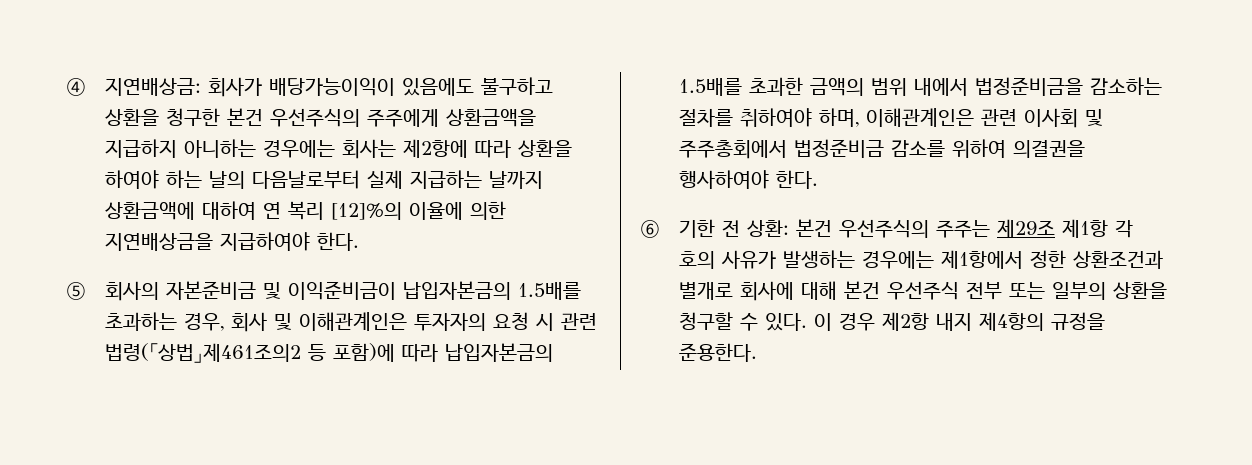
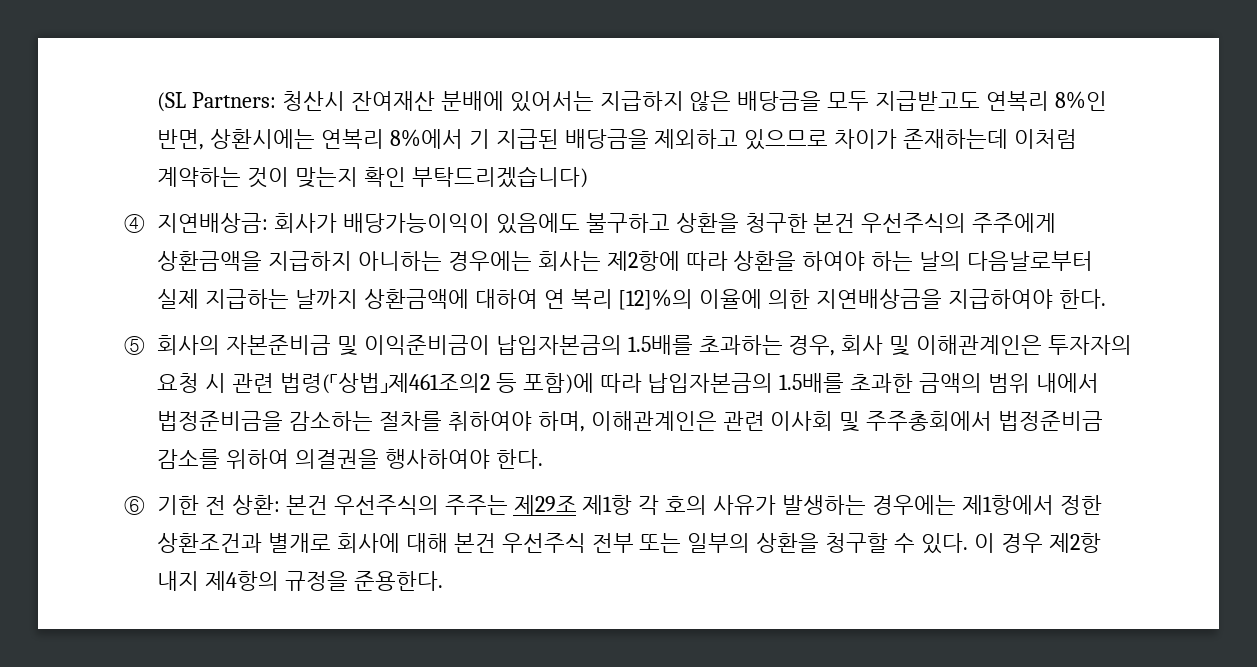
+ (SL Partners: 청산시 잔여재산 분배에 있어서는 지급하지 않은 배당금을 모두 지급받고도 연복리 8%인 반면, 상환시에는 연복리 8%에서 기 지급된 배당금을 제외하고 있으므로 차이가 존재하는데 이처럼 계약하는 것이 맞는지 확인 부탁드리겠습니다)

